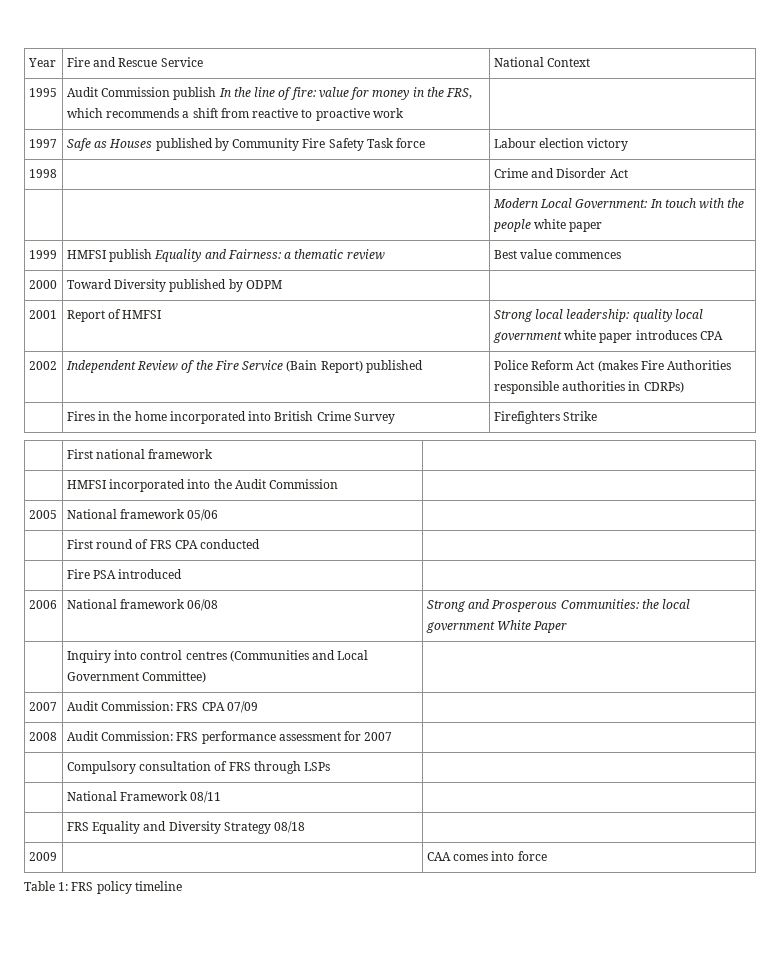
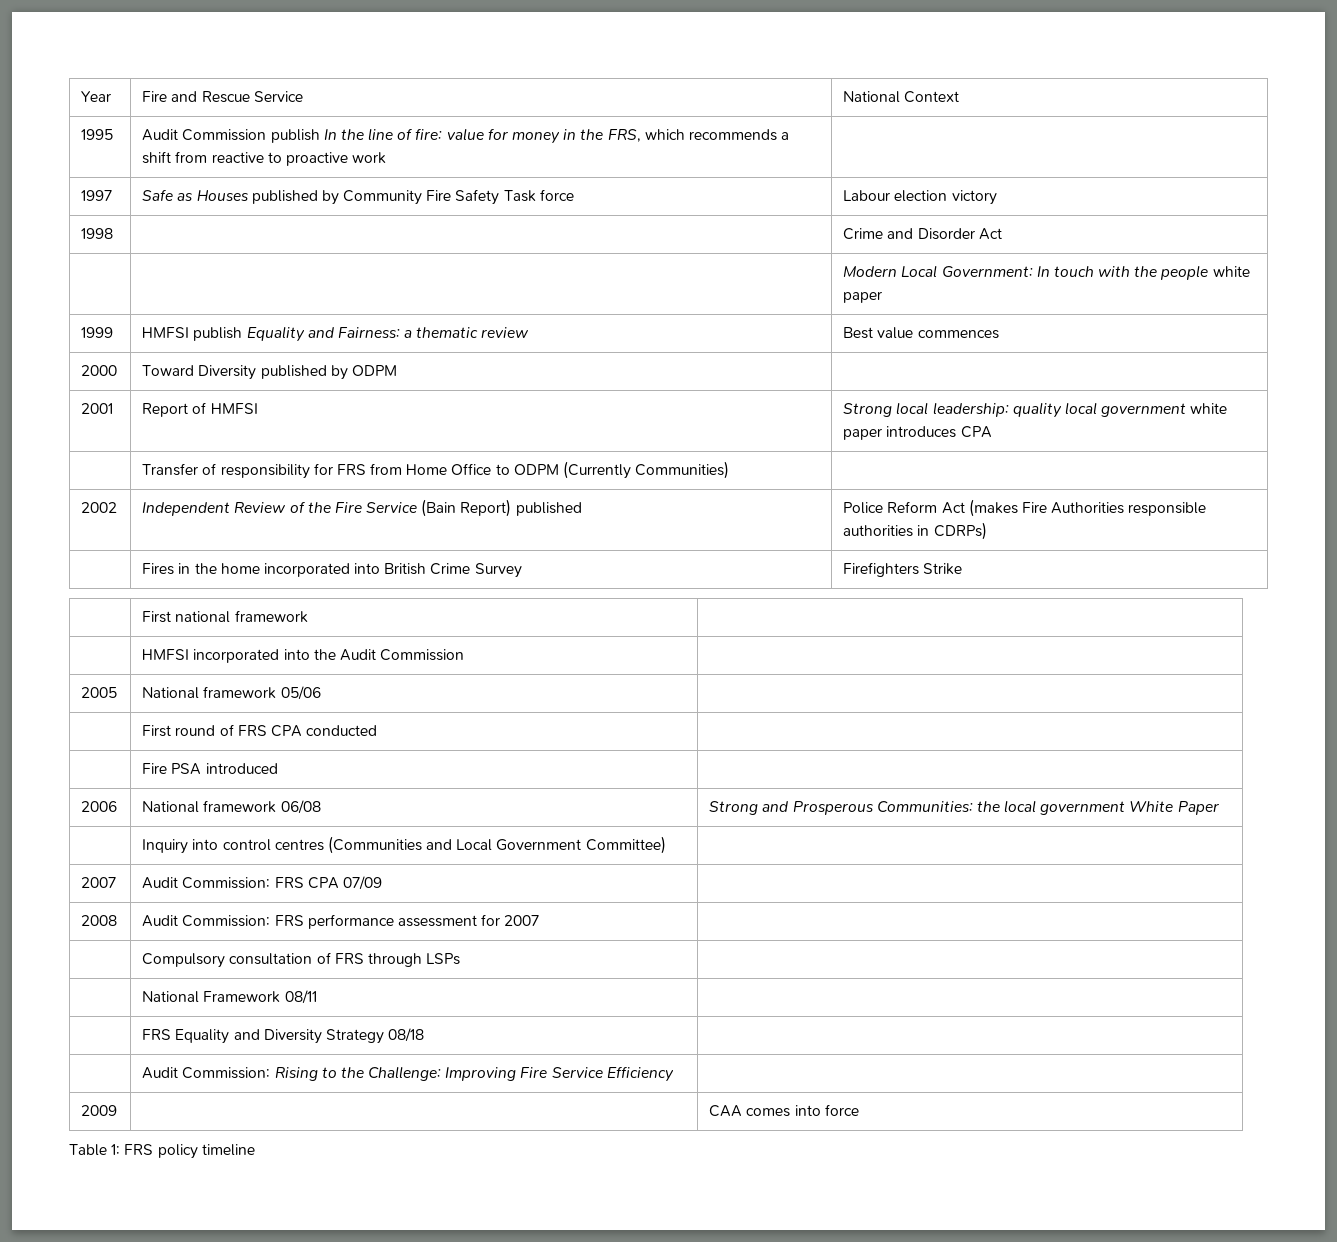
+ | Transfer of responsibility for FRS from Home Office to ODPM (Currently Communities) |
+ | Audit Commission: Rising to the Challenge: Improving Fire Service Efficiency |

